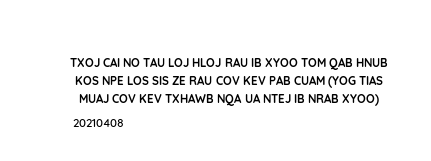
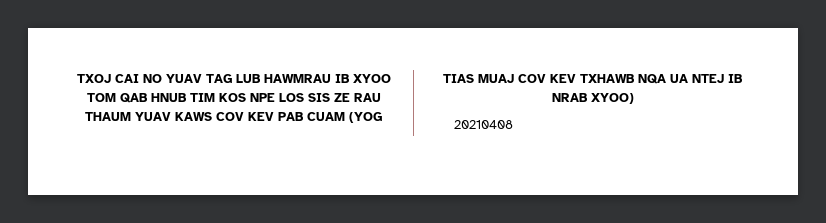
- TXOJ CAI NO TAU LOJ HLOJ RAU IB XYOO TOM QAB HNUB KOS NPE LOS SIS ZE RAU COV KEV PAB CUAM (YOG TIAS MUAJ COV KEV TXHAWB NQA UA NTEJ IB NRAB XYOO)
+ TXOJ CAI NO YUAV TAG LUB HAWMRAU IB XYOO TOM QAB HNUB TIM KOS NPE LOS SIS ZE RAU THAUM YUAV KAWS COV KEV PAB CUAM (YOG TIAS MUAJ COV KEV TXHAWB NQA UA NTEJ IB NRAB XYOO)

